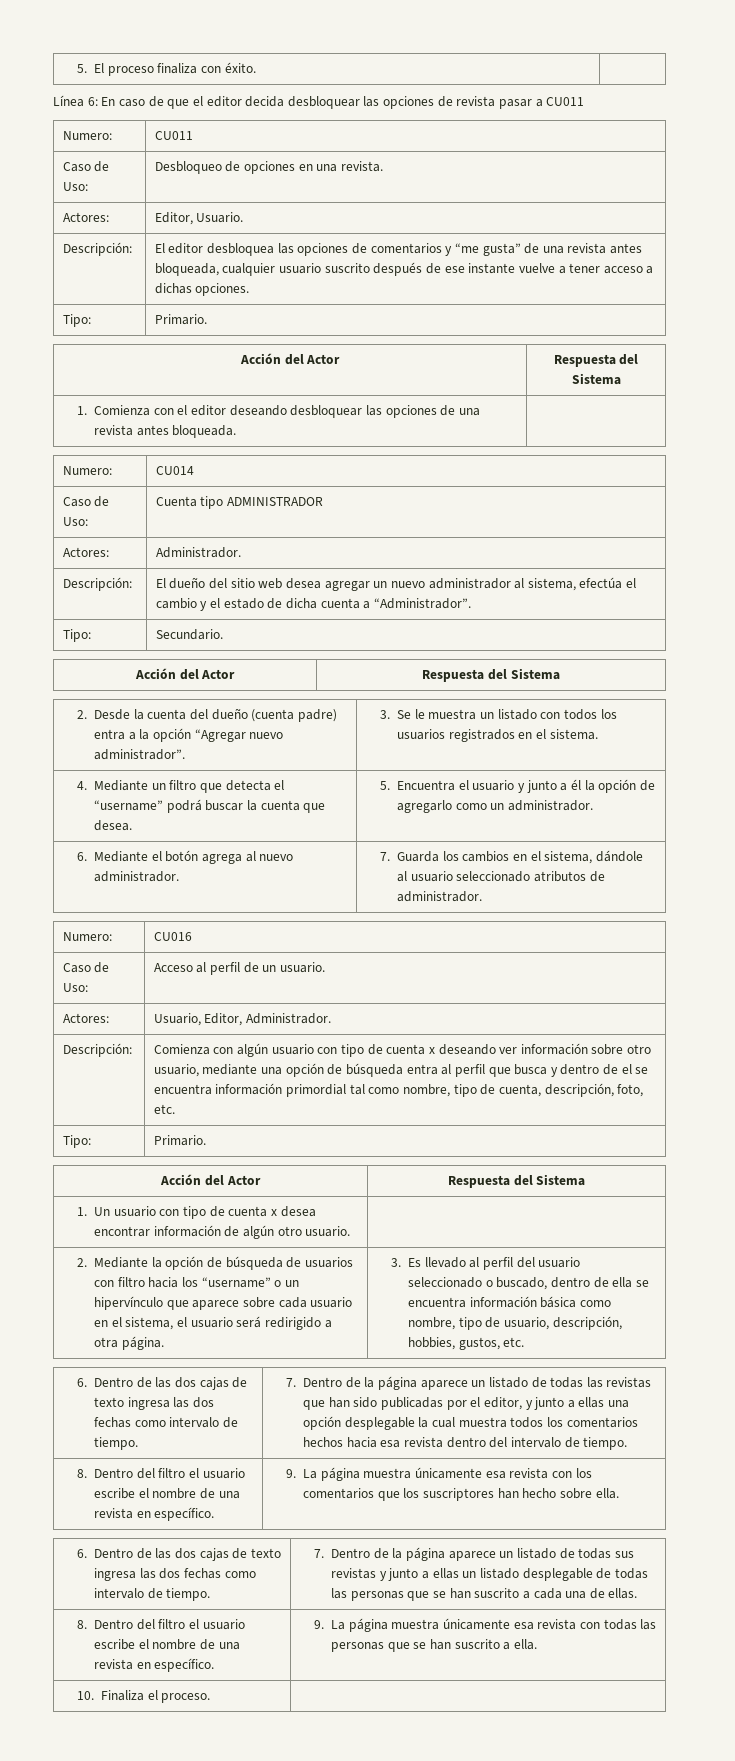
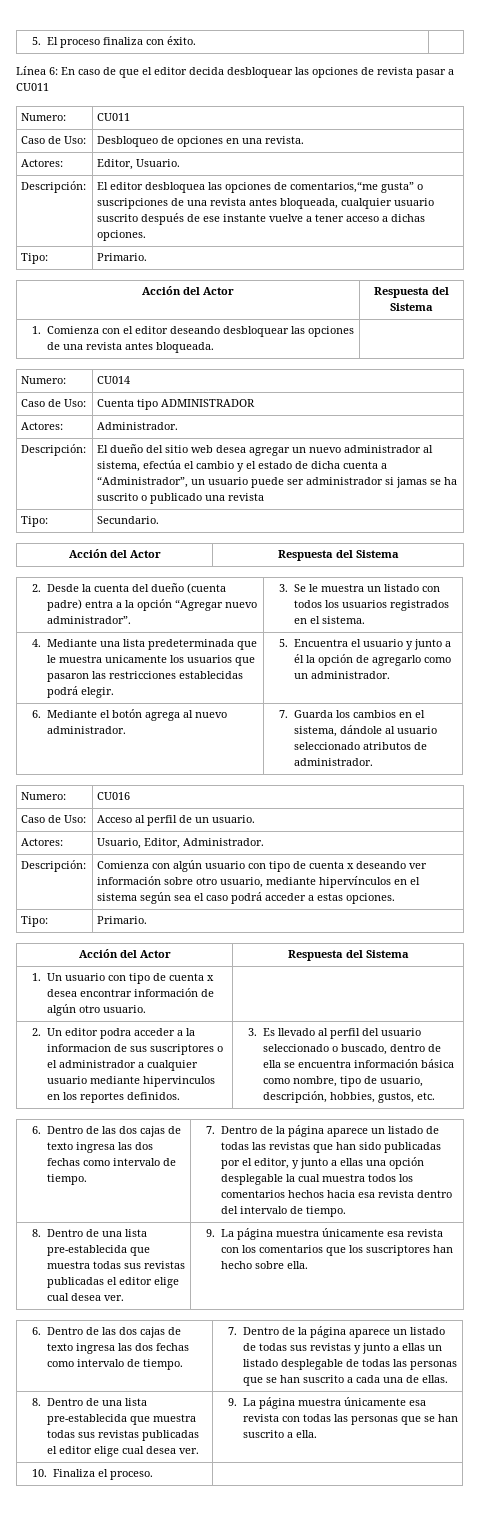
- Descripción: | El editor desbloquea las opciones de comentarios y “me gusta” de una revista antes bloqueada, cualquier usuario suscrito después de ese instante vuelve a tener acceso a dichas opciones.
+ Descripción: | El editor desbloquea las opciones de comentarios,“me gusta” o suscripciones de una revista antes bloqueada, cualquier usuario suscrito después de ese instante vuelve a tener acceso a dichas opciones.
- Descripción: | El dueño del sitio web desea agregar un nuevo administrador al sistema, efectúa el cambio y el estado de dicha cuenta a “Administrador”.
+ Descripción: | El dueño del sitio web desea agregar un nuevo administrador al sistema, efectúa el cambio y el estado de dicha cuenta a “Administrador”, un usuario puede ser administrador si jamas se ha suscrito o publicado una revista
- 4. Mediante un filtro que detecta el “username” podrá buscar la cuenta que desea. | 5. Encuentra el usuario y junto a él la opción de agregarlo como un administrador.
+ 4. Mediante una lista predeterminada que le muestra unicamente los usuarios que pasaron las restricciones establecidas podrá elegir. | 5. Encuentra el usuario y junto a él la opción de agregarlo como un administrador.
- Comienza con algún usuario con tipo de cuenta x deseando ver información sobre otro usuario, mediante una opción de búsqueda entra al perfil que busca y dentro de el se encuentra información primordial tal como nombre, tipo de cuenta, descripción, foto, etc.
+ Comienza con algún usuario con tipo de cuenta x deseando ver información sobre otro usuario, mediante hipervínculos en el sistema según sea el caso podrá acceder a estas opciones.
- 2. Mediante la opción de búsqueda de usuarios con filtro hacia los “username” o un hipervínculo que aparece sobre cada usuario en el sistema, el usuario será redirigido a otra página.
+ 2. Un editor podra acceder a la informacion de sus suscriptores o el administrador a cualquier usuario mediante hipervinculos en los reportes definidos.
- 8. Dentro del filtro el usuario escribe el nombre de una revista en específico. | 9. La página muestra únicamente esa revista con los comentarios que los suscriptores han hecho sobre ella.
+ 8. Dentro de una lista pre-establecida que muestra todas sus revistas publicadas el editor elige cual desea ver. | 9. La página muestra únicamente esa revista con los comentarios que los suscriptores han hecho sobre ella.
- 8. Dentro del filtro el usuario escribe el nombre de una revista en específico. | 9. La página muestra únicamente esa revista con todas las personas que se han suscrito a ella.
+ 8. Dentro de una lista pre-establecida que muestra todas sus revistas publicadas el editor elige cual desea ver. | 9. La página muestra únicamente esa revista con todas las personas que se han suscrito a ella.

